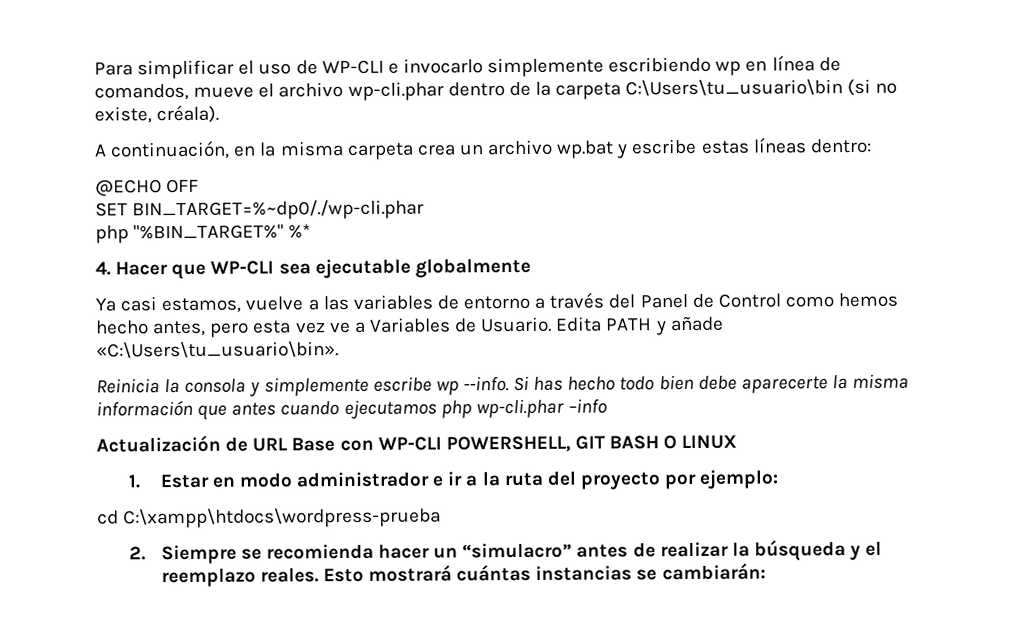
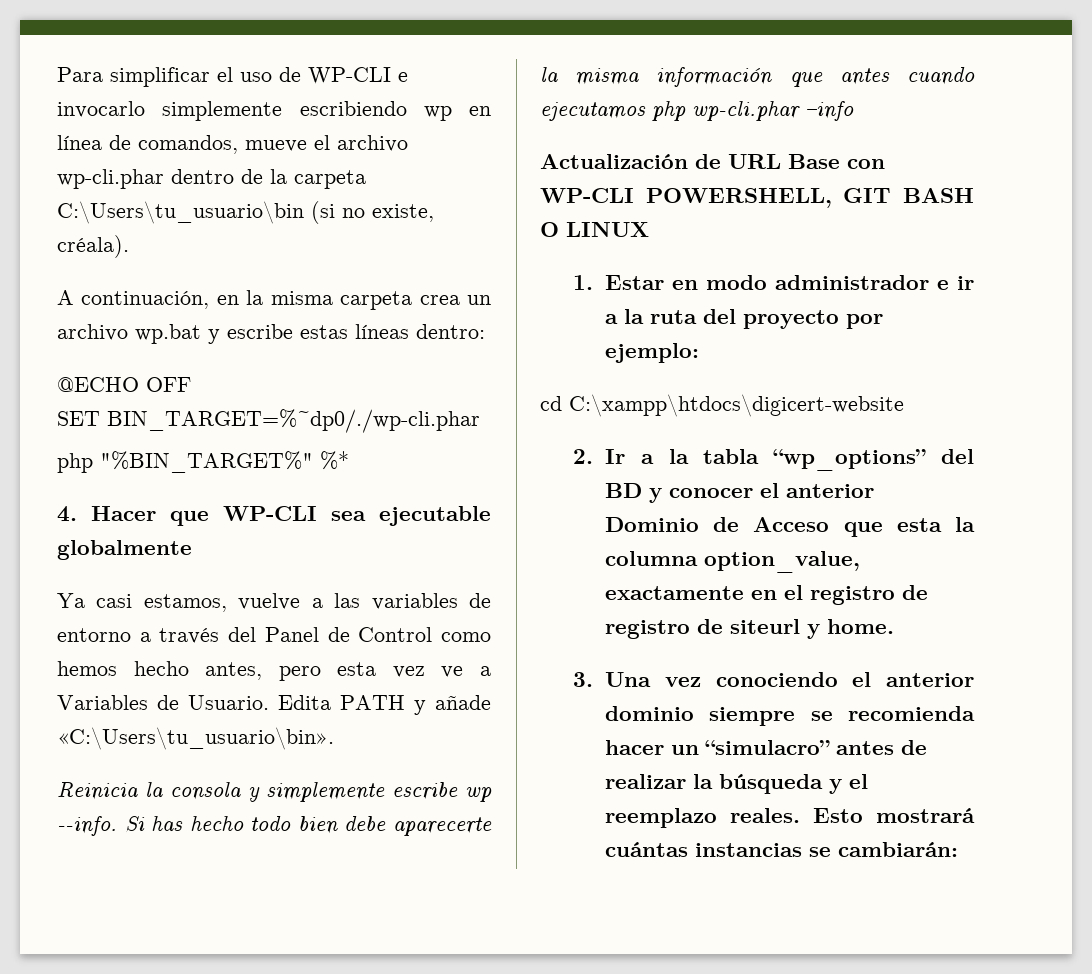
- cd C:\xampp\htdocs\wordpress-prueba
+ cd C:\xampp\htdocs\digicert-website
- 2. Siempre se recomienda hacer un “simulacro” antes de realizar la búsqueda y el reemplazo reales.
+ 2. Ir a la tabla “wp_options” del BD y conocer el anterior Dominio de Acceso que esta la columna option_value, exactamente en el registro de registro de siteurl y home.
+ 3. Una vez conociendo el anterior dominio siempre se recomienda hacer un “simulacro” antes de realizar la búsqueda y el reemplazo reales.

